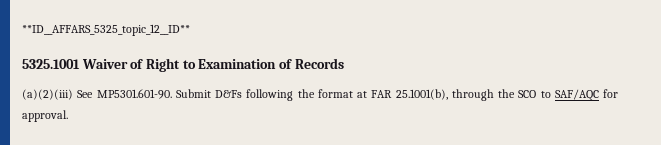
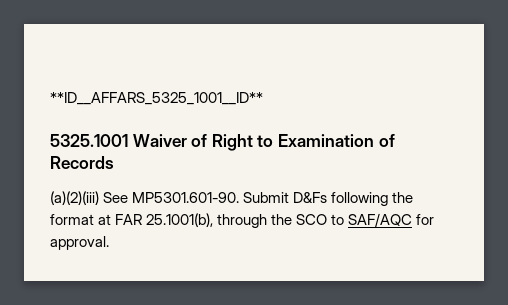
- **ID__AFFARS_5325_topic_12__ID**
+ **ID__AFFARS_5325_1001__ID**

